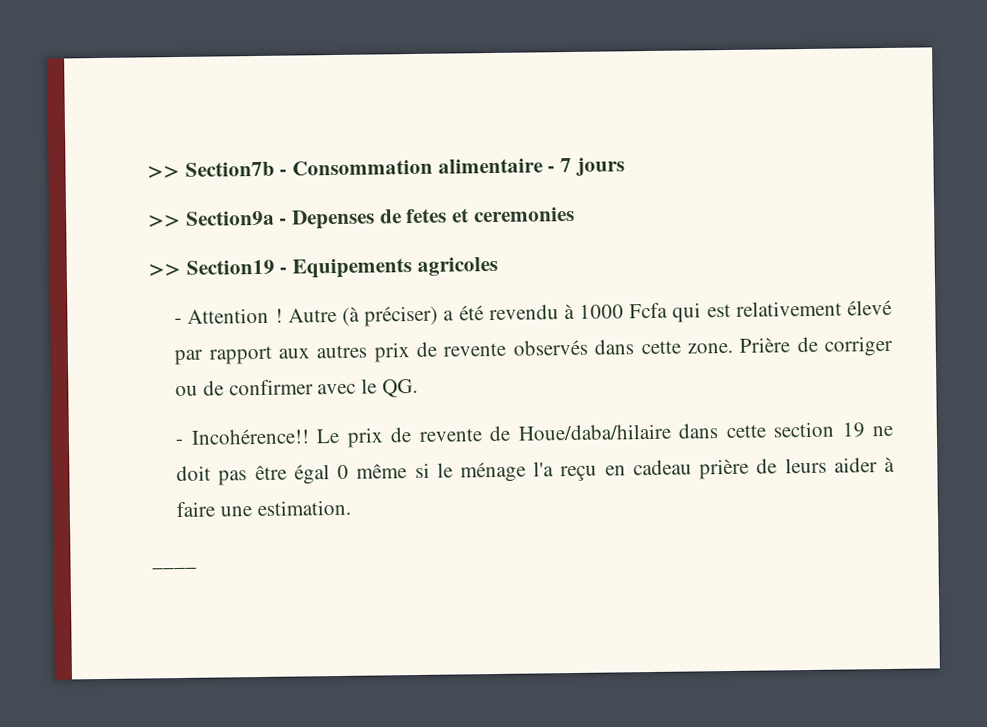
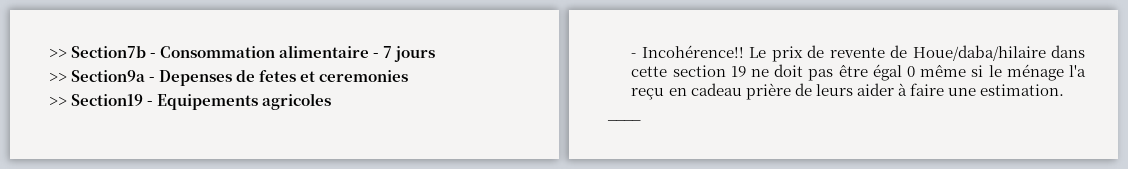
- - Attention ! Autre (à préciser) a été revendu à 1000 Fcfa qui est relativement élevé par rapport aux autres prix de revente observés dans cette zone. Prière de corriger ou de confirmer avec le QG.

